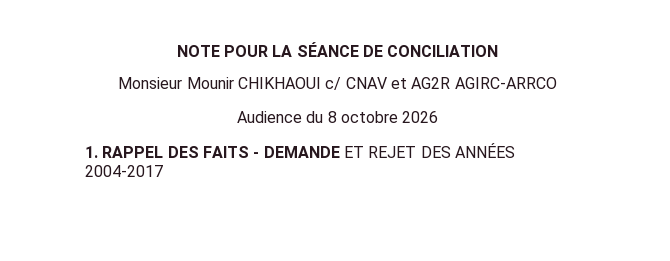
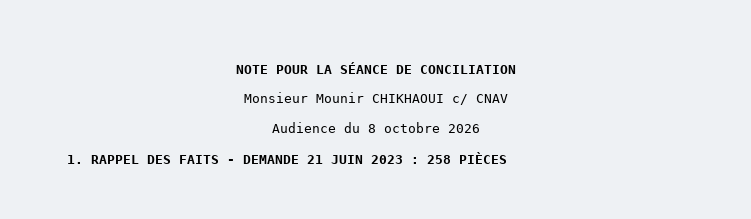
- Monsieur Mounir CHIKHAOUI c/ CNAV et AG2R AGIRC-ARRCO
+ Monsieur Mounir CHIKHAOUI c/ CNAV
- 1. RAPPEL DES FAITS - DEMANDE ET REJET DES ANNÉES 2004-2017
+ 1. RAPPEL DES FAITS - DEMANDE 21 JUIN 2023 : 258 PIÈCES

